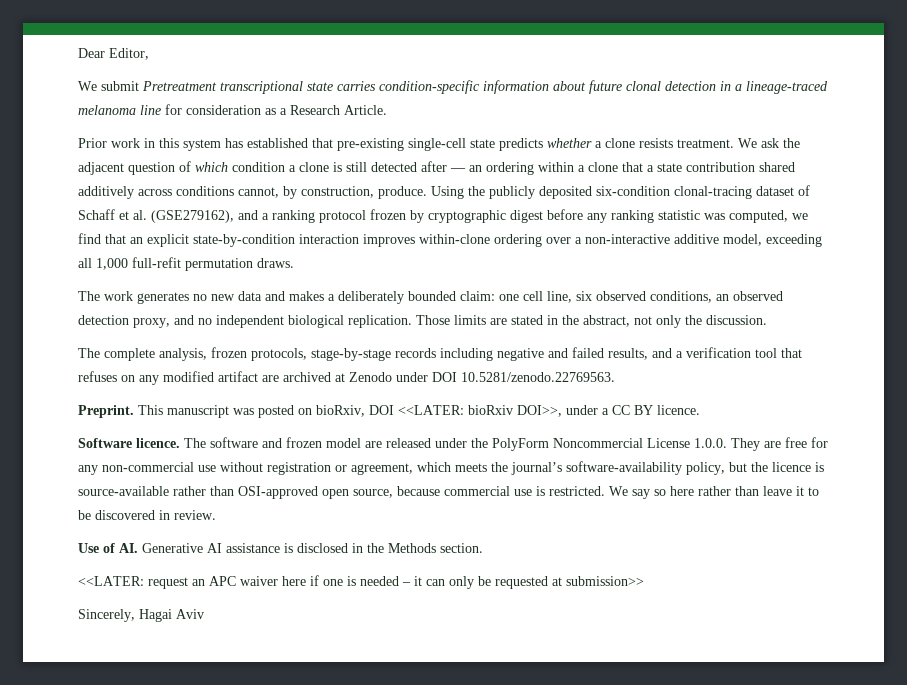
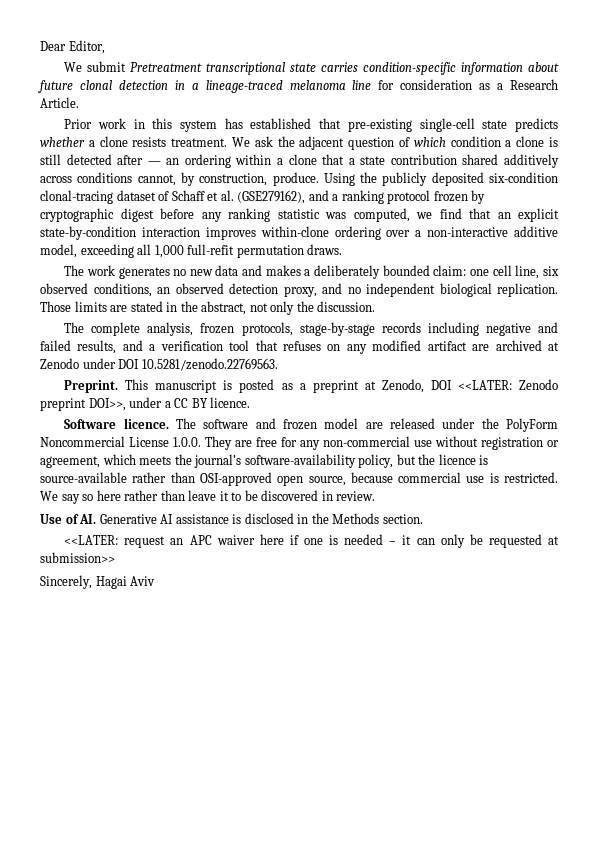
- This manuscript was posted on bioRxiv, DOI <<LATER: bioRxiv DOI>>, under a CC BY licence.
+ This manuscript is posted as a preprint at Zenodo, DOI <<LATER: Zenodo preprint DOI>>, under a CC BY licence.

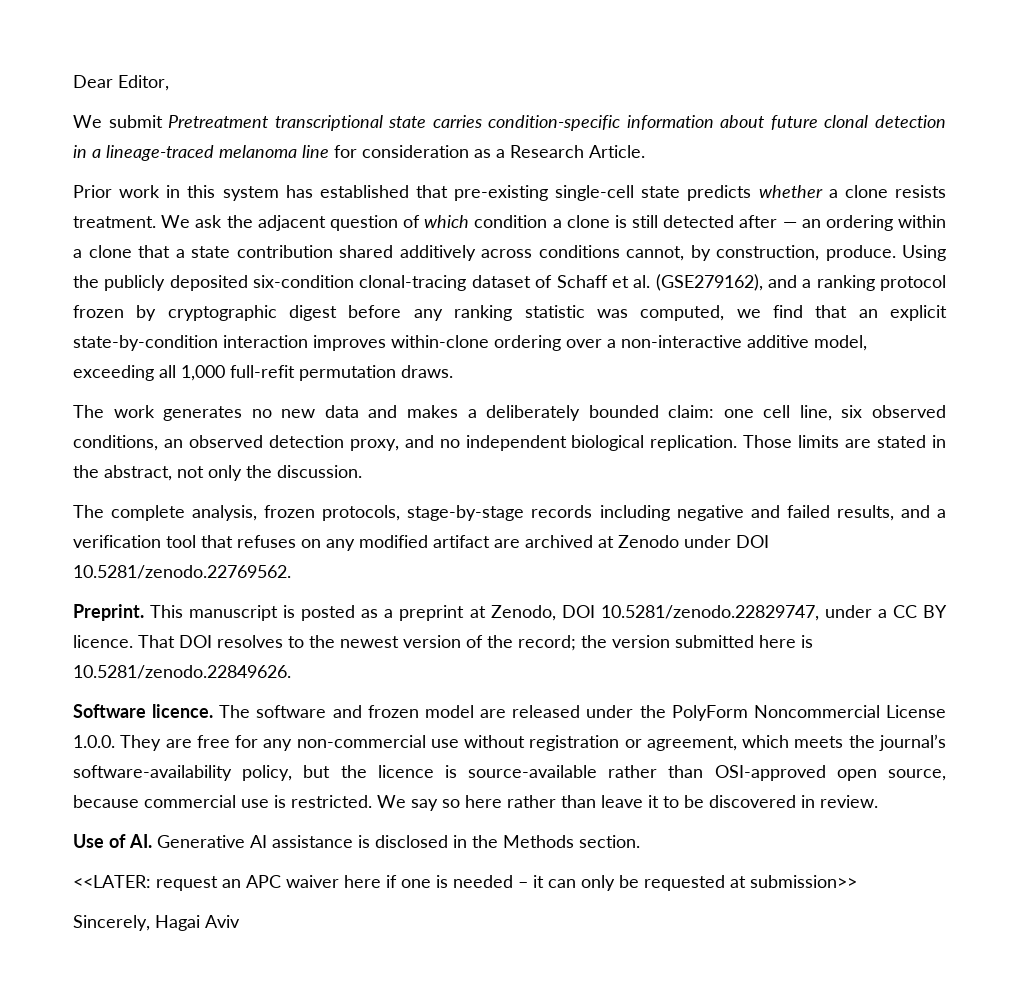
- The complete analysis, frozen protocols, stage-by-stage records including negative and failed results, and a verification tool that refuses on any modified artifact are archived at Zenodo under DOI 10.5281/zenodo.22769563.
+ The complete analysis, frozen protocols, stage-by-stage records including negative and failed results, and a verification tool that refuses on any modified artifact are archived at Zenodo under DOI 10.5281/zenodo.22769562.
- This manuscript is posted as a preprint at Zenodo, DOI <<LATER: Zenodo preprint DOI>>, under a CC BY licence.
+ This manuscript is posted as a preprint at Zenodo, DOI 10.5281/zenodo.22829747, under a CC BY licence. That DOI resolves to the newest version of the record; the version submitted here is 10.5281/zenodo.22849626.

